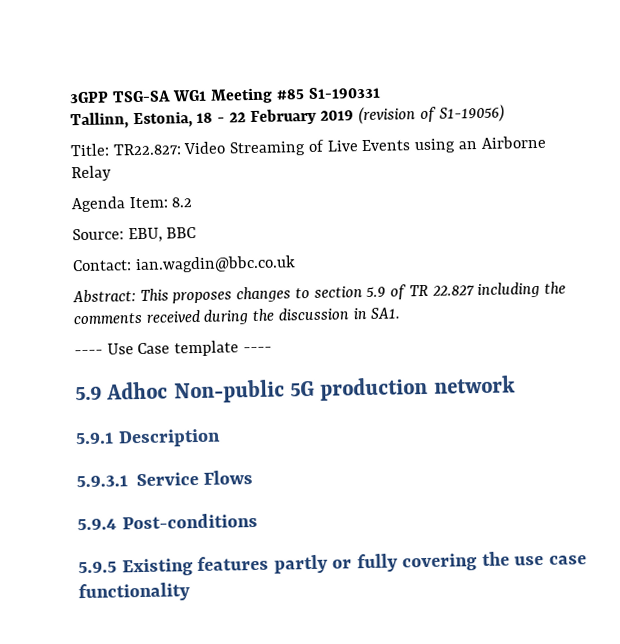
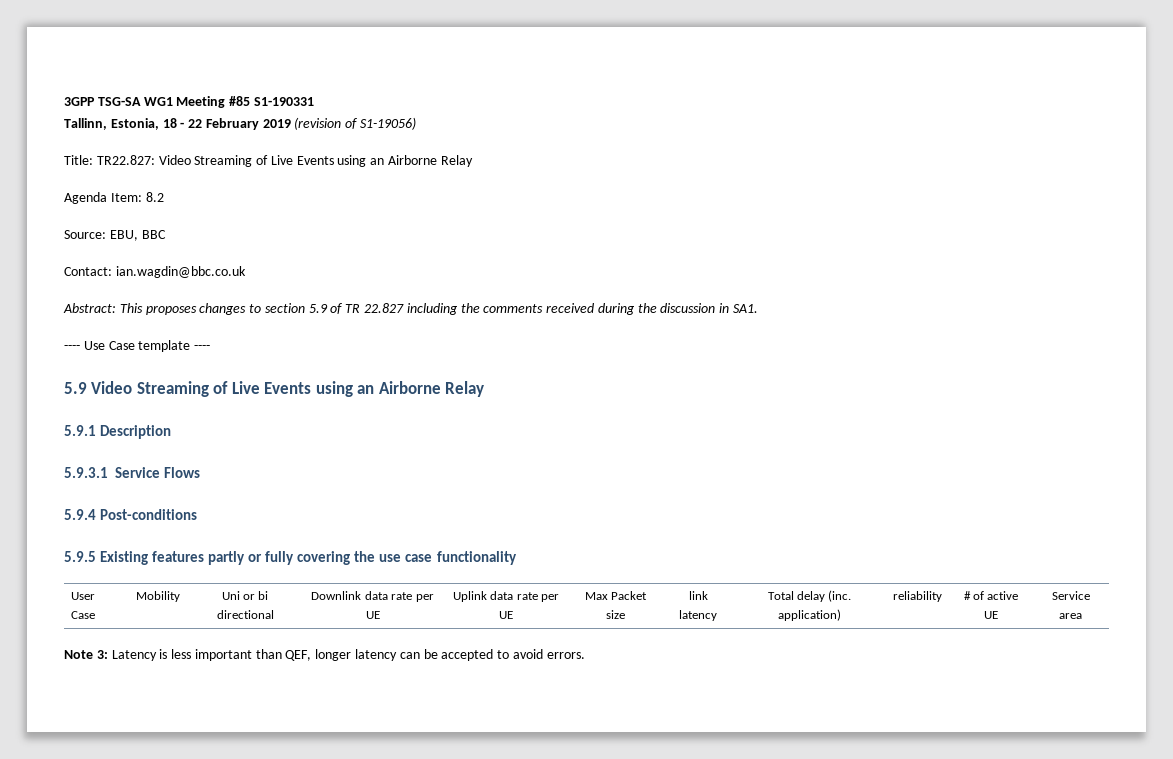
- 5.9 Adhoc Non-public 5G production network
+ 5.9 Video Streaming of Live Events using an Airborne Relay
+ User Case | Mobility | Uni or bi directional | Downlink data rate per UE | Uplink data rate per UE | Max Packet size | link latency | Total delay (inc. application) | reliability | # of active UE | Service area
+ Note 3: Latency is less important than QEF, longer latency can be accepted to avoid errors.

